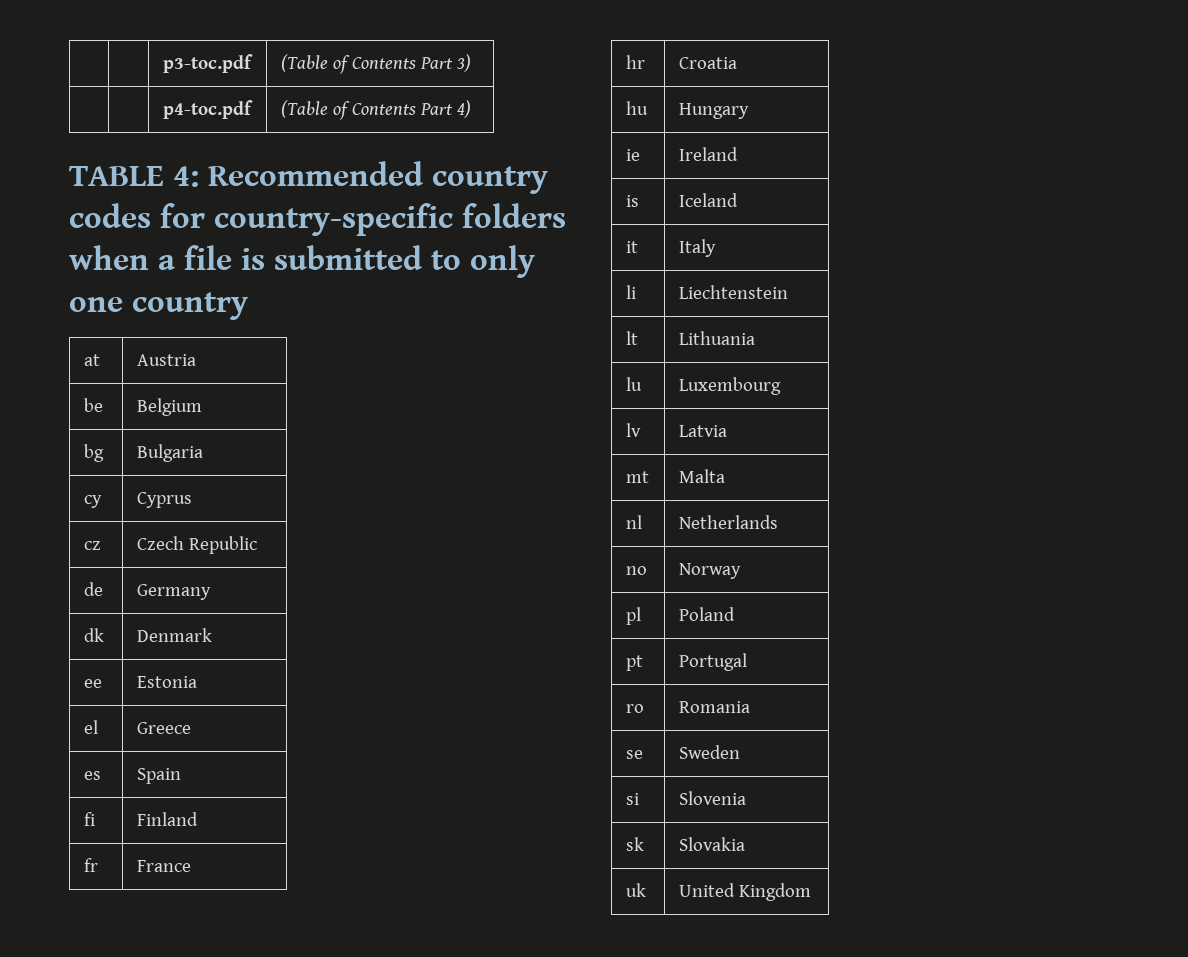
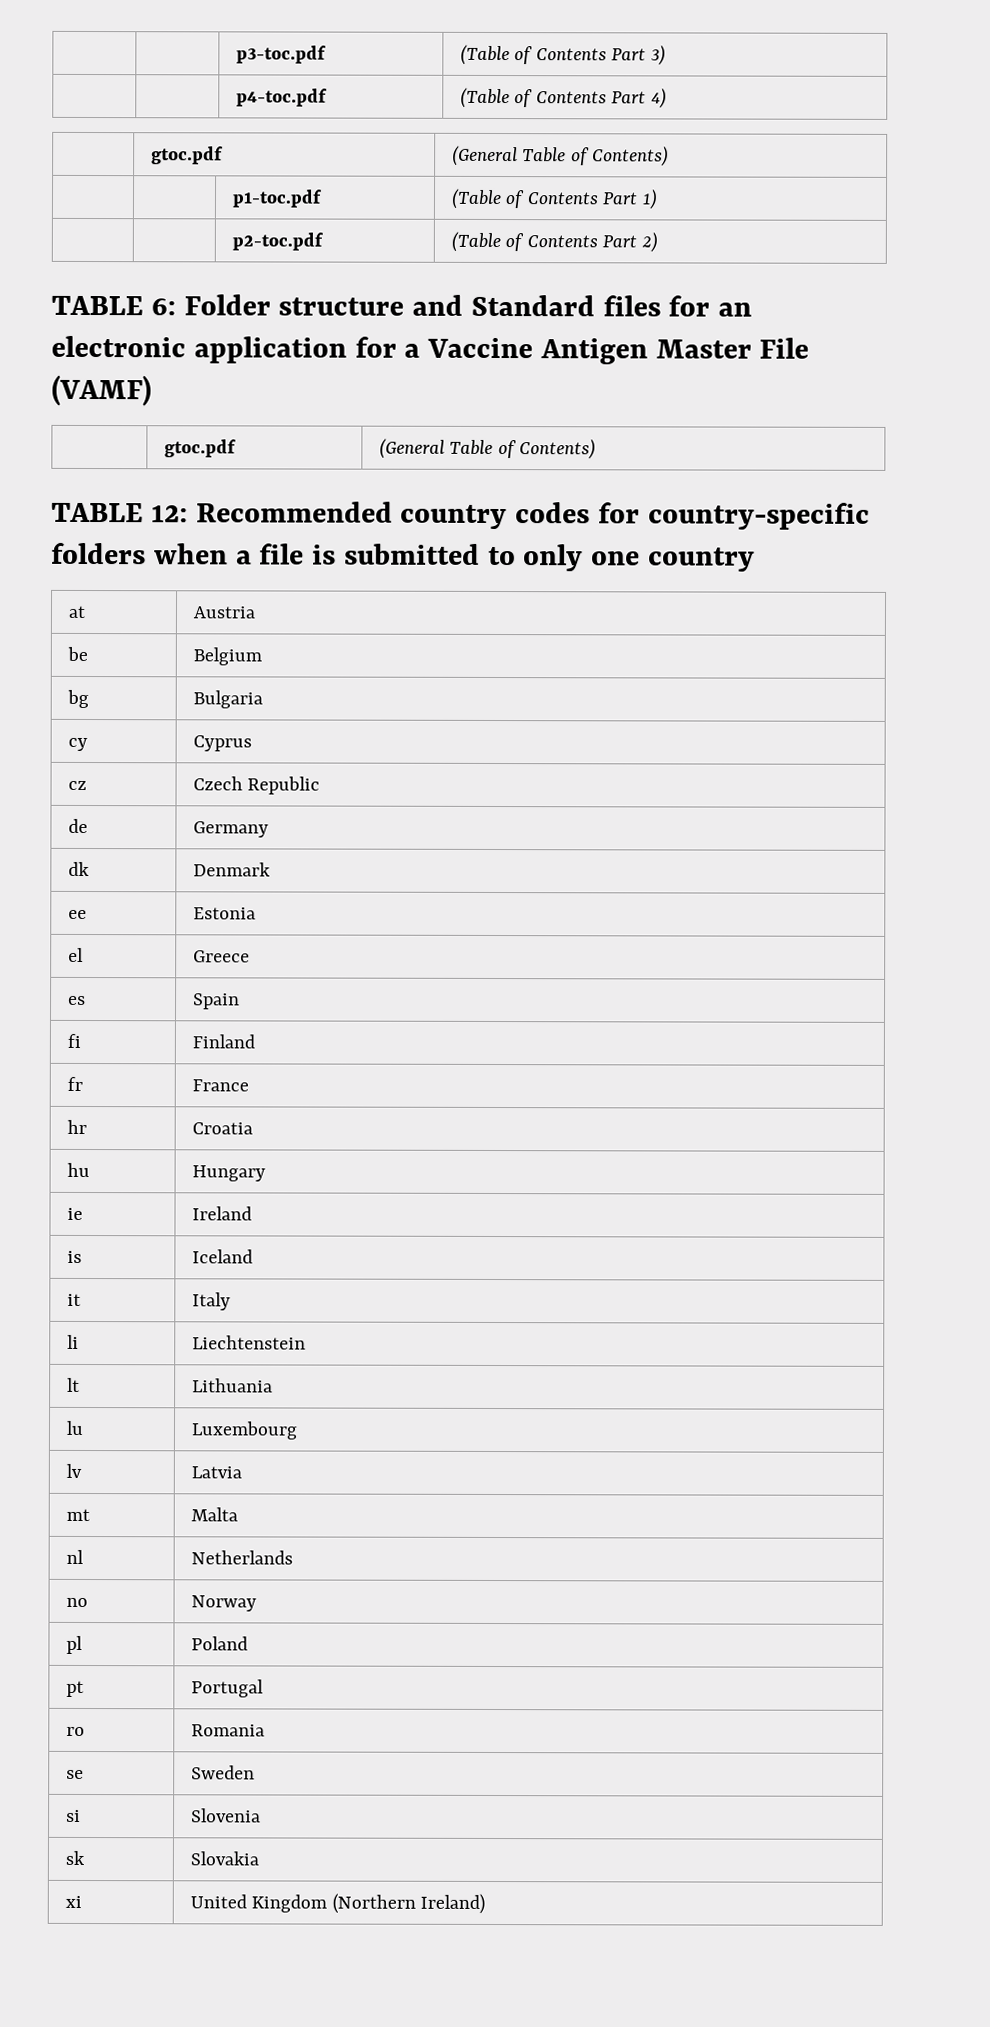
  | | p4-toc.pdf | (Table of Contents Part 4)
- TABLE 4: Recommended country codes for country-specific folders when a file is submitted to only one country
+ | gtoc.pdf | (General Table of Contents)
+ | | p1-toc.pdf | (Table of Contents Part 1)
+ | | p2-toc.pdf | (Table of Contents Part 2)
+ TABLE 6: Folder structure and Standard files for an electronic application for a Vaccine Antigen Master File (VAMF)
+ | gtoc.pdf | (General Table of Contents)
+ TABLE 12: Recommended country codes for country-specific folders when a file is submitted to only one country
- uk | United Kingdom
+ xi | United Kingdom (Northern Ireland)

